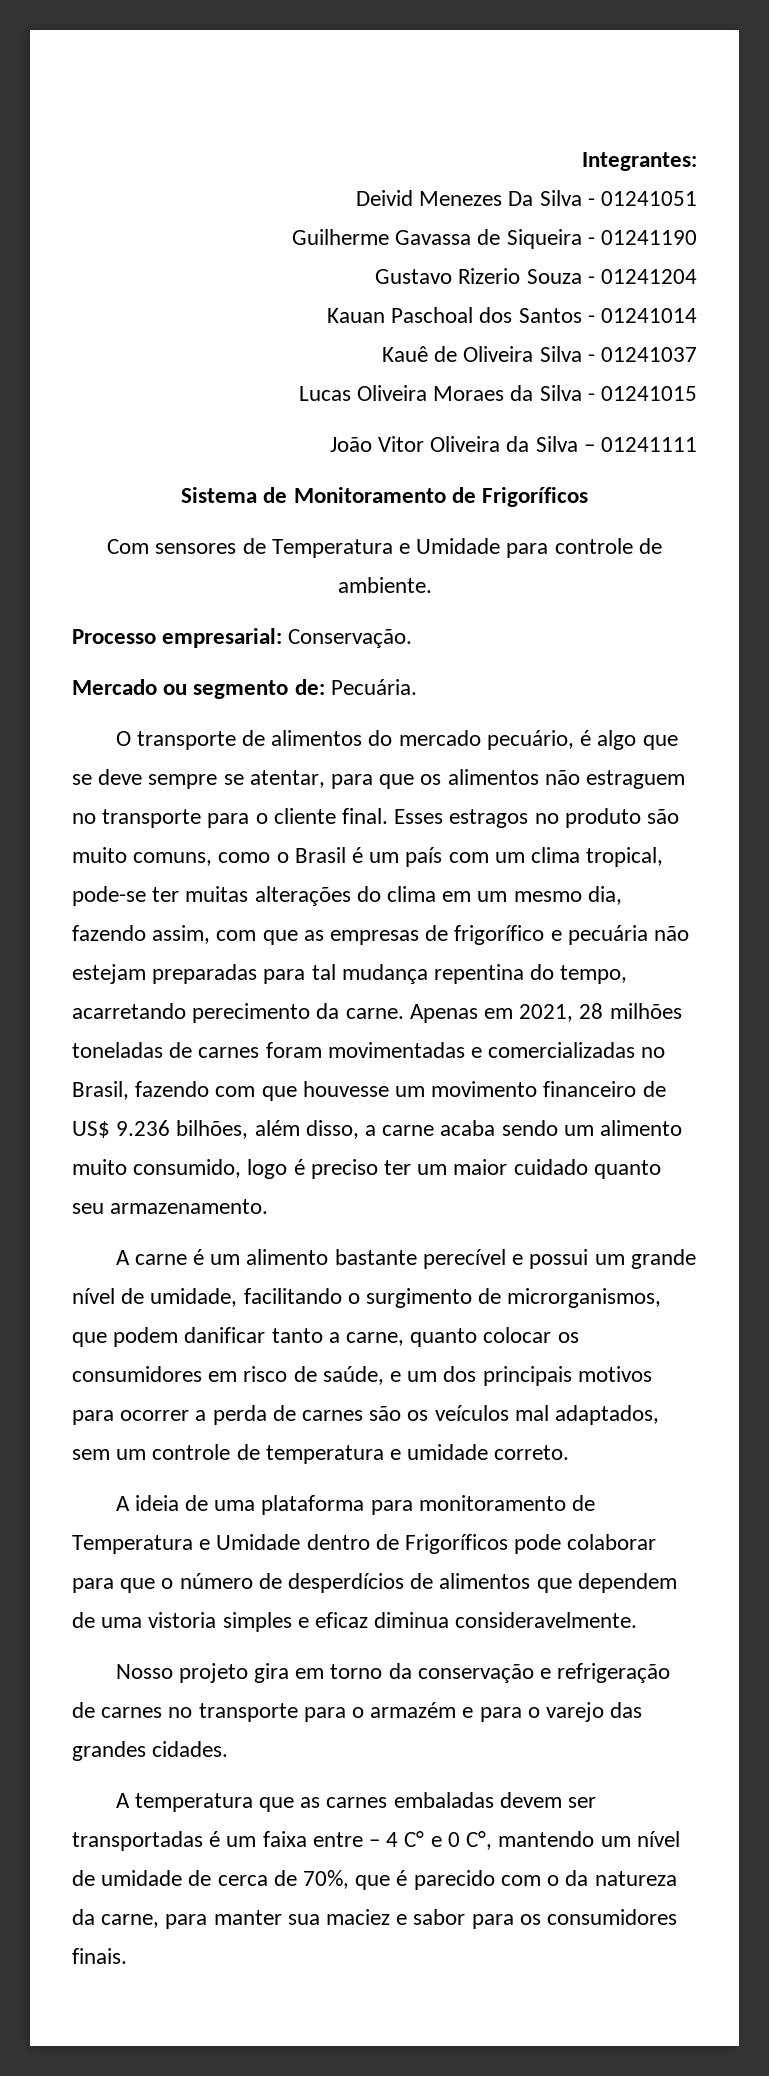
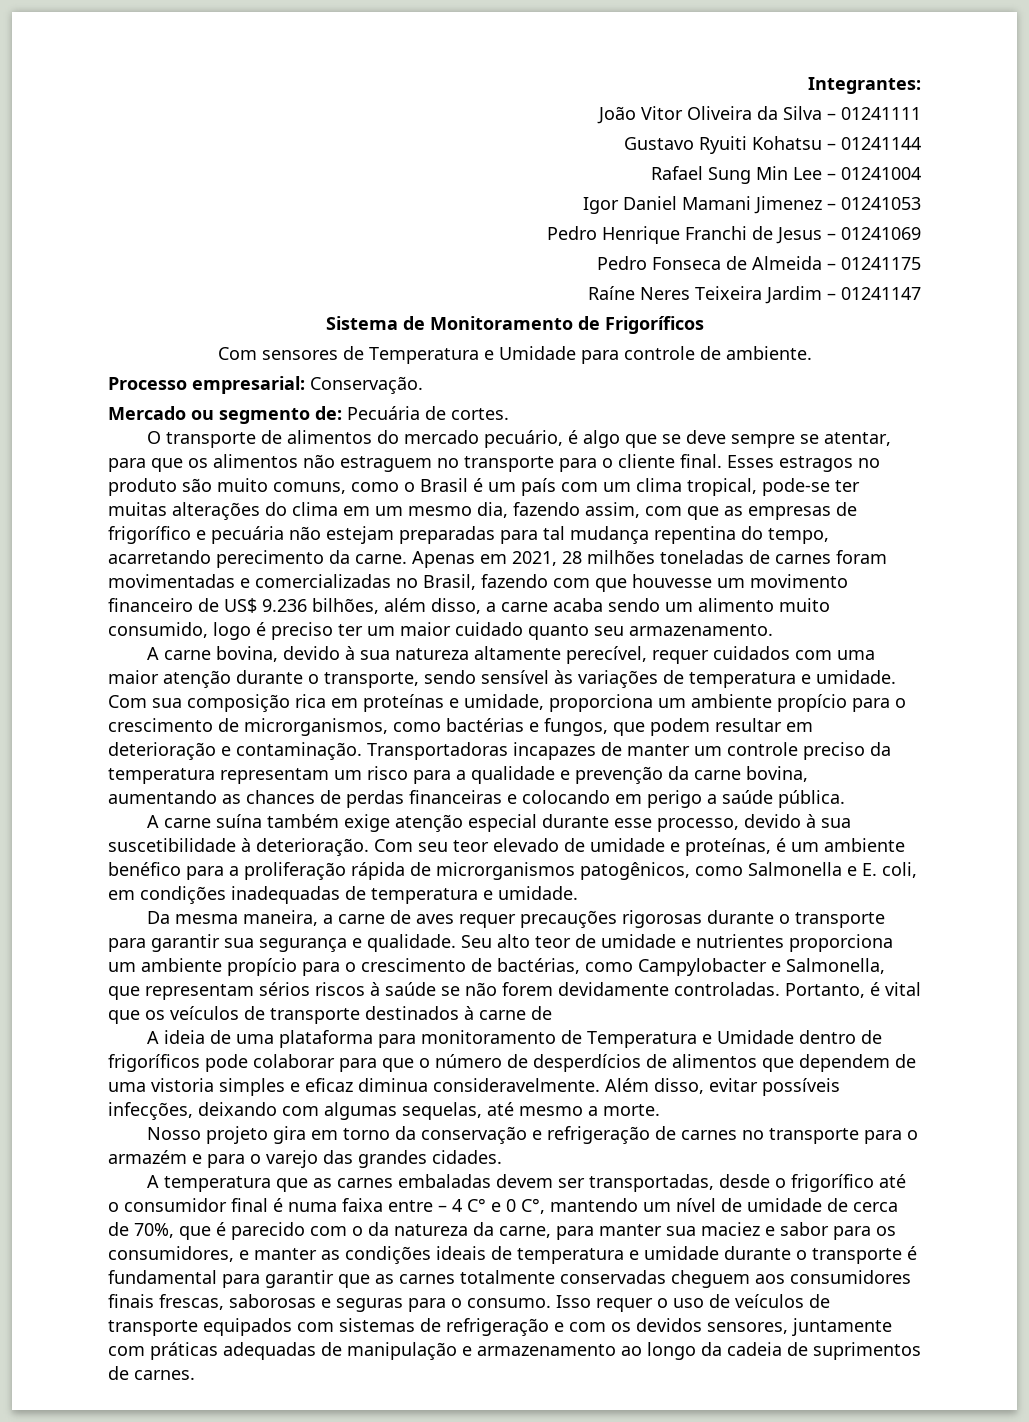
- Deivid Menezes Da Silva - 01241051
- Guilherme Gavassa de Siqueira - 01241190
- Gustavo Rizerio Souza - 01241204
- Kauan Paschoal dos Santos - 01241014
- Kauê de Oliveira Silva - 01241037
- Lucas Oliveira Moraes da Silva - 01241015
+ Gustavo Ryuiti Kohatsu – 01241144
+ Rafael Sung Min Lee – 01241004
+ Igor Daniel Mamani Jimenez – 01241053
+ Pedro Henrique Franchi de Jesus – 01241069
+ Pedro Fonseca de Almeida – 01241175
+ Raíne Neres Teixeira Jardim – 01241147
- Mercado ou segmento de: Pecuária.
+ Mercado ou segmento de: Pecuária de cortes.
- A carne é um alimento bastante perecível e possui um grande nível de umidade, facilitando o surgimento de microrganismos, que podem danificar tanto a carne, quanto colocar os consumidores em risco de saúde, e um dos principais motivos para ocorrer a perda de carnes são os veículos mal adaptados, sem um controle de temperatura e umidade correto.
+ A carne bovina, devido à sua natureza altamente perecível, requer cuidados com uma maior atenção durante o transporte, sendo sensível às variações de temperatura e umidade. Com sua composição rica em proteínas e umidade, proporciona um ambiente propício para o crescimento de microrganismos, como bactérias e fungos, que podem resultar em deterioração e contaminação. Transportadoras incapazes de manter um controle preciso da temperatura representam um risco para a qualidade e prevenção da carne bovina, aumentando as chances de perdas financeiras e colocando em perigo a saúde pública.
+ A carne suína também exige atenção especial durante esse processo, devido à sua suscetibilidade à deterioração. Com seu teor elevado de umidade e proteínas, é um ambiente benéfico para a proliferação rápida de microrganismos patogênicos, como Salmonella e E. coli, em condições inadequadas de temperatura e umidade.
+ Da mesma maneira, a carne de aves requer precauções rigorosas durante o transporte para garantir sua segurança e qualidade. Seu alto teor de umidade e nutrientes proporciona um ambiente propício para o crescimento de bactérias, como Campylobacter e Salmonella, que representam sérios riscos à saúde se não forem devidamente controladas. Portanto, é vital que os veículos de transporte destinados à carne de
- A ideia de uma plataforma para monitoramento de Temperatura e Umidade dentro de Frigoríficos pode colaborar para que o número de desperdícios de alimentos que dependem de uma vistoria simples e eficaz diminua consideravelmente.
+ A ideia de uma plataforma para monitoramento de Temperatura e Umidade dentro de frigoríficos pode colaborar para que o número de desperdícios de alimentos que dependem de uma vistoria simples e eficaz diminua consideravelmente. Além disso, evitar possíveis infecções, deixando com algumas sequelas, até mesmo a morte.
- A temperatura que as carnes embaladas devem ser transportadas é um faixa entre – 4 C° e 0 C°, mantendo um nível de umidade de cerca de 70%, que é parecido com o da natureza da carne, para manter sua maciez e sabor para os consumidores finais.
+ A temperatura que as carnes embaladas devem ser transportadas, desde o frigorífico até o consumidor final é numa faixa entre – 4 C° e 0 C°, mantendo um nível de umidade de cerca de 70%, que é parecido com o da natureza da carne, para manter sua maciez e sabor para os consumidores, e manter as condições ideais de temperatura e umidade durante o transporte é fundamental para garantir que as carnes totalmente conservadas cheguem aos consumidores finais frescas, saborosas e seguras para o consumo. Isso requer o uso de veículos de transporte equipados com sistemas de refrigeração e com os devidos sensores, juntamente com práticas adequadas de manipulação e armazenamento ao longo da cadeia de suprimentos de carnes.

